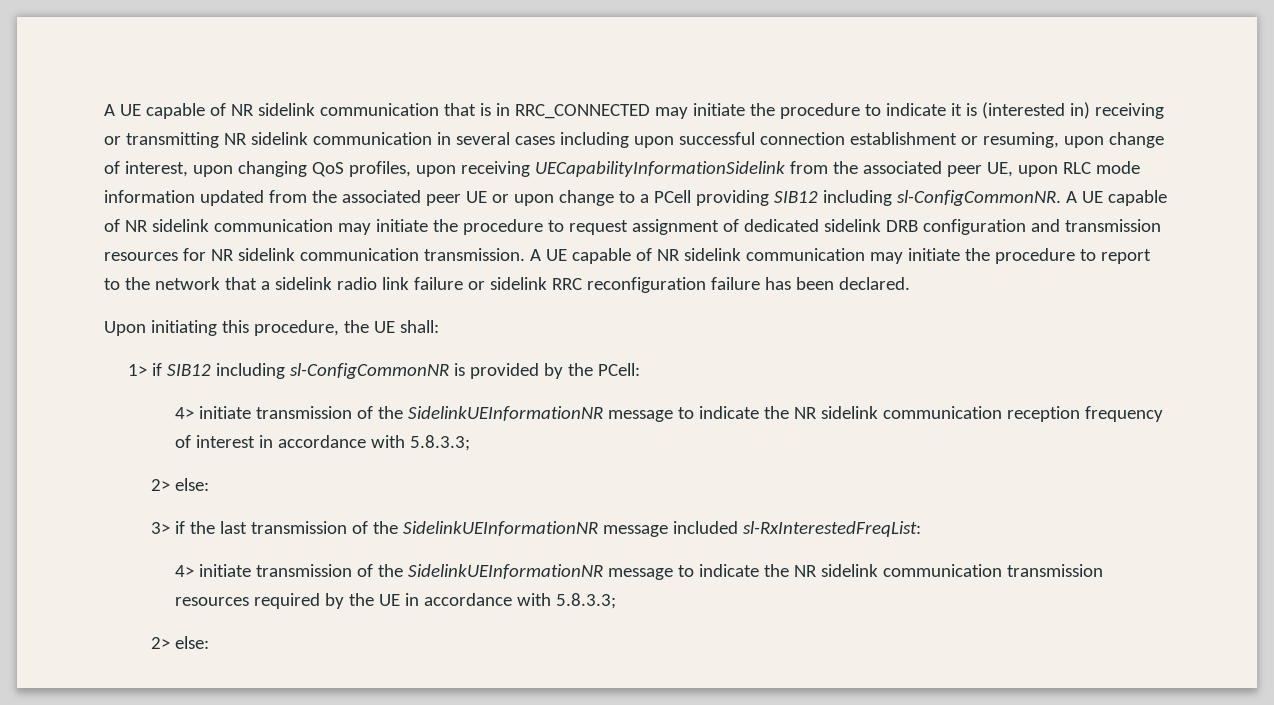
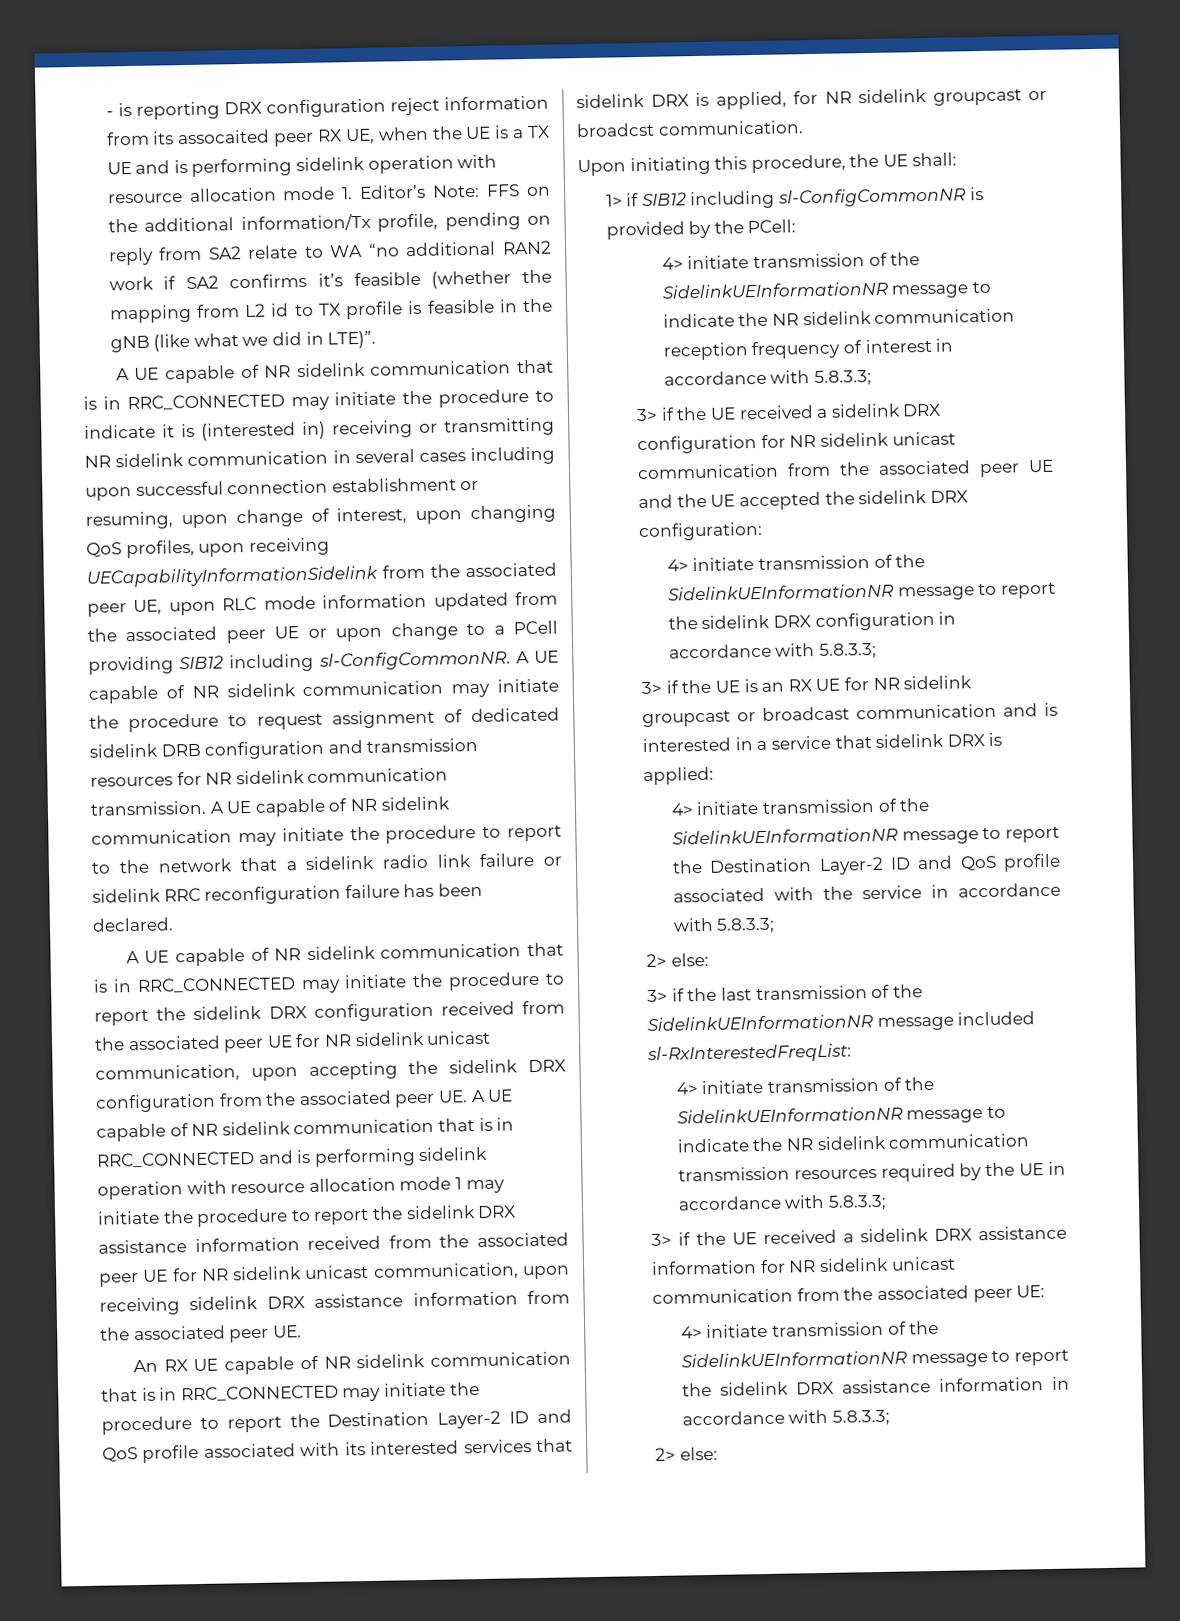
+ - is reporting DRX configuration reject information from its assocaited peer RX UE, when the UE is a TX UE and is performing sidelink operation with resource allocation mode 1. Editor’s Note: FFS on the additional information/Tx profile, pending on reply from SA2 relate to WA “no additional RAN2 work if SA2 confirms it’s feasible (whether the mapping from L2 id to TX profile is feasible in the gNB (like what we did in LTE)”.
+ A UE capable of NR sidelink communication that is in RRC_CONNECTED may initiate the procedure to report the sidelink DRX configuration received from the associated peer UE for NR sidelink unicast communication, upon accepting the sidelink DRX configuration from the associated peer UE. A UE capable of NR sidelink communication that is in RRC_CONNECTED and is performing sidelink operation with resource allocation mode 1 may initiate the procedure to report the sidelink DRX assistance information received from the associated peer UE for NR sidelink unicast communication, upon receiving sidelink DRX assistance information from the associated peer UE.
+ An RX UE capable of NR sidelink communication that is in RRC_CONNECTED may initiate the procedure to report the Destination Layer-2 ID and QoS profile associated with its interested services that sidelink DRX is applied, for NR sidelink groupcast or broadcst communication.
+ 3> if the UE received a sidelink DRX configuration for NR sidelink unicast communication from the associated peer UE and the UE accepted the sidelink DRX configuration:
+ 4> initiate transmission of the SidelinkUEInformationNR message to report the sidelink DRX configuration in accordance with 5.8.3.3;
+ 3> if the UE is an RX UE for NR sidelink groupcast or broadcast communication and is interested in a service that sidelink DRX is applied:
+ 4> initiate transmission of the SidelinkUEInformationNR message to report the Destination Layer-2 ID and QoS profile associated with the service in accordance with 5.8.3.3;
+ 3> if the UE received a sidelink DRX assistance information for NR sidelink unicast communication from the associated peer UE:
+ 4> initiate transmission of the SidelinkUEInformationNR message to report the sidelink DRX assistance information in accordance with 5.8.3.3;

